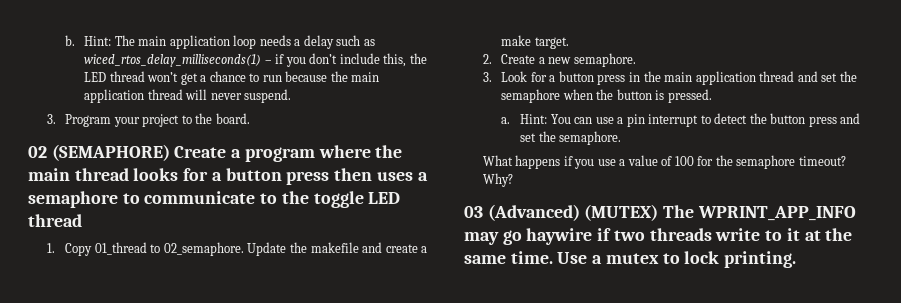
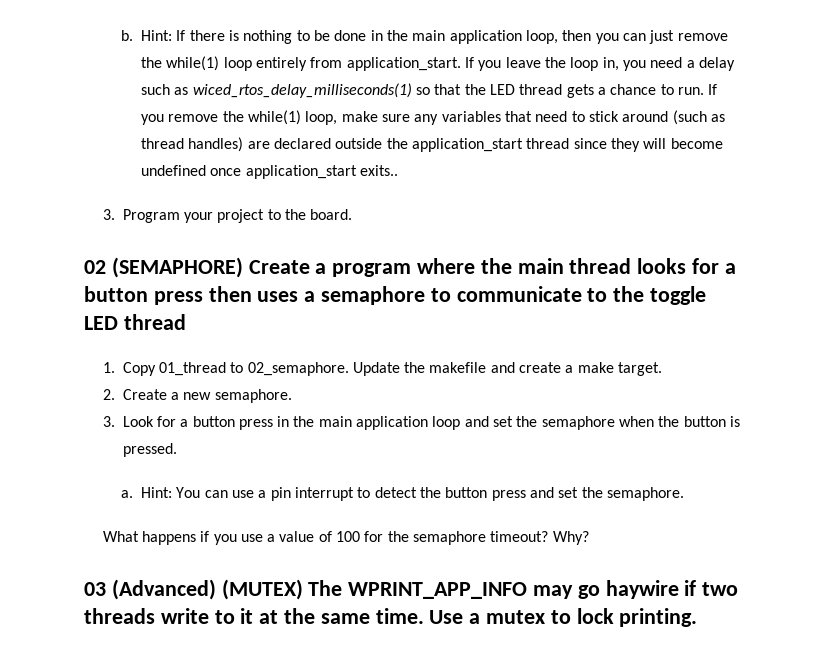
- Hint: The main application loop needs a delay such as wiced_rtos_delay_milliseconds(1) – if you don’t include this, the LED thread won’t get a chance to run because the main application thread will never suspend.
+ Hint: If there is nothing to be done in the main application loop, then you can just remove the while(1) loop entirely from application_start. If you leave the loop in, you need a delay such as wiced_rtos_delay_milliseconds(1) so that the LED thread gets a chance to run. If you remove the while(1) loop, make sure any variables that need to stick around (such as thread handles) are declared outside the application_start thread since they will become undefined once application_start exits..
- 3. Look for a button press in the main application thread and set the semaphore when the button is pressed.
+ 3. Look for a button press in the main application loop and set the semaphore when the button is pressed.

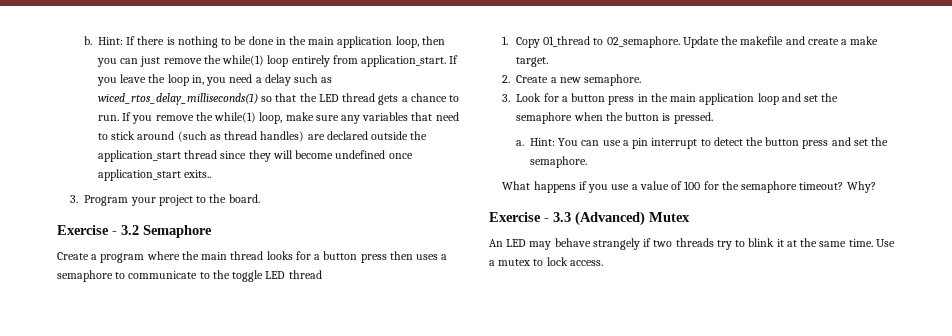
- 02 (SEMAPHORE) Create a program where the main thread looks for a button press then uses a semaphore to communicate to the toggle LED thread
+ Exercise - 3.2 Semaphore
+ Create a program where the main thread looks for a button press then uses a semaphore to communicate to the toggle LED thread
- 03 (Advanced) (MUTEX) The WPRINT_APP_INFO may go haywire if two threads write to it at the same time.
+ Exercise - 3.3 (Advanced) Mutex
+ An LED may behave strangely if two threads try to blink it at the same time.
- Use a mutex to lock printing.
+ Use a mutex to lock access.

